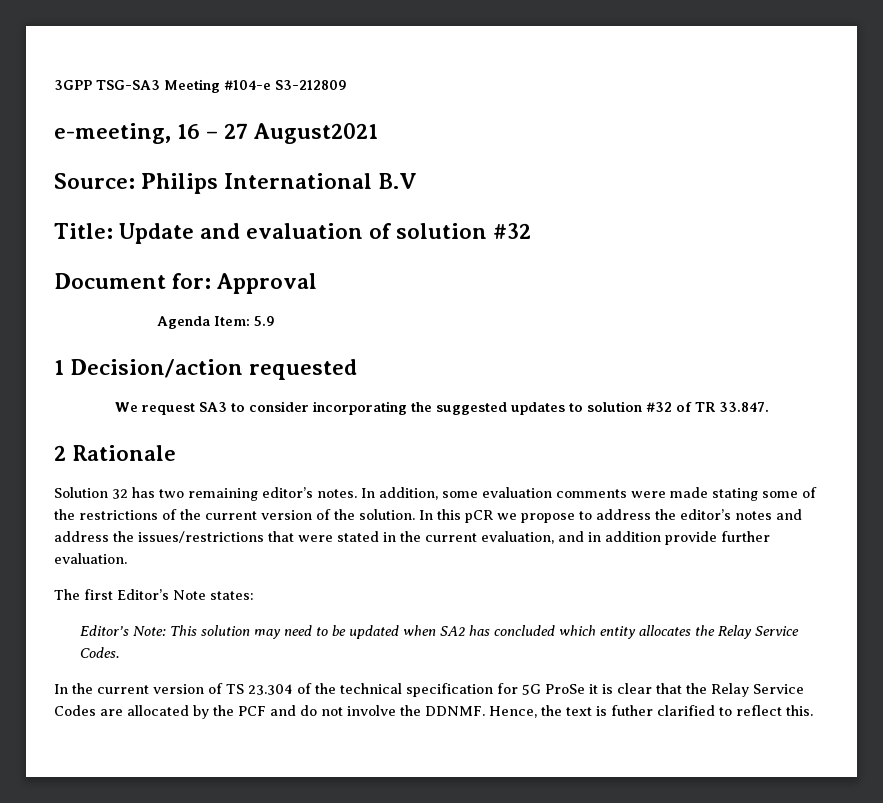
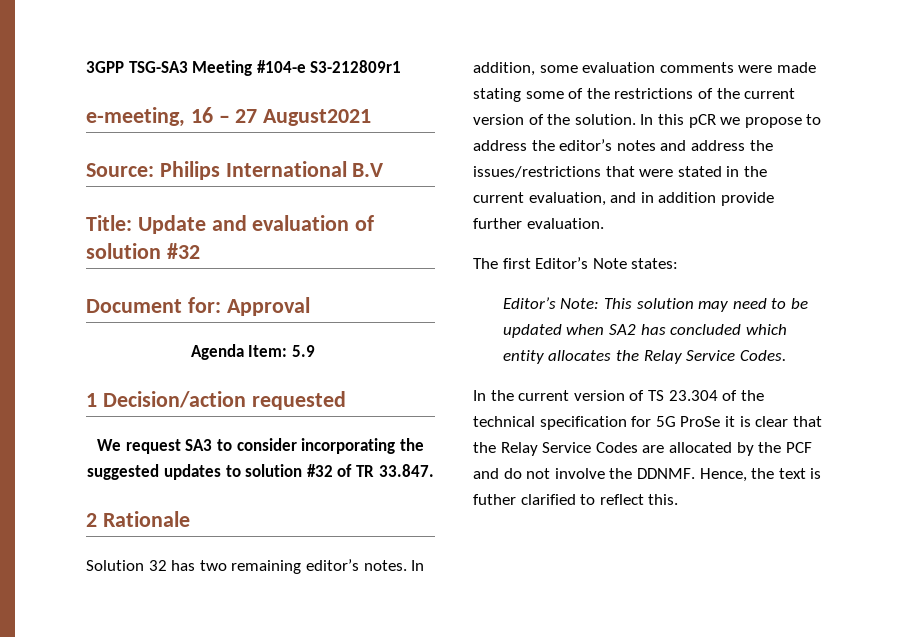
- 3GPP TSG-SA3 Meeting #104-e S3-212809
+ 3GPP TSG-SA3 Meeting #104-e S3-212809r1

